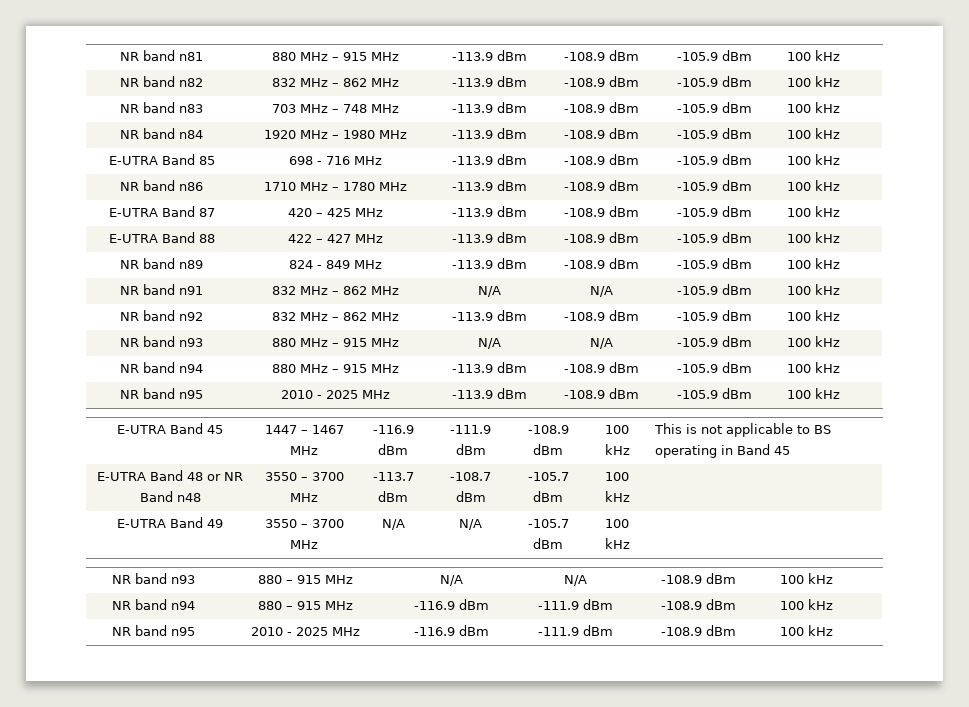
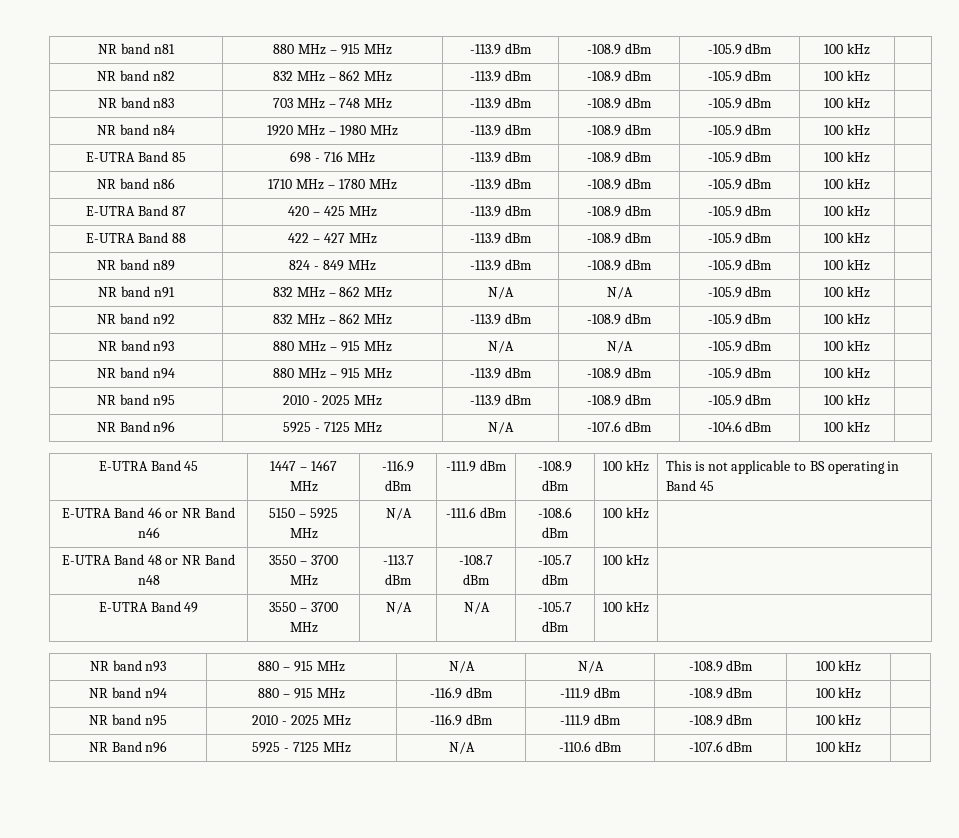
+ NR Band n96 | 5925 - 7125 MHz | N/A | -107.6 dBm | -104.6 dBm | 100 kHz |
+ E-UTRA Band 46 or NR Band n46 | 5150 – 5925 MHz | N/A | -111.6 dBm | -108.6 dBm | 100 kHz |
+ NR Band n96 | 5925 - 7125 MHz | N/A | -110.6 dBm | -107.6 dBm | 100 kHz |

